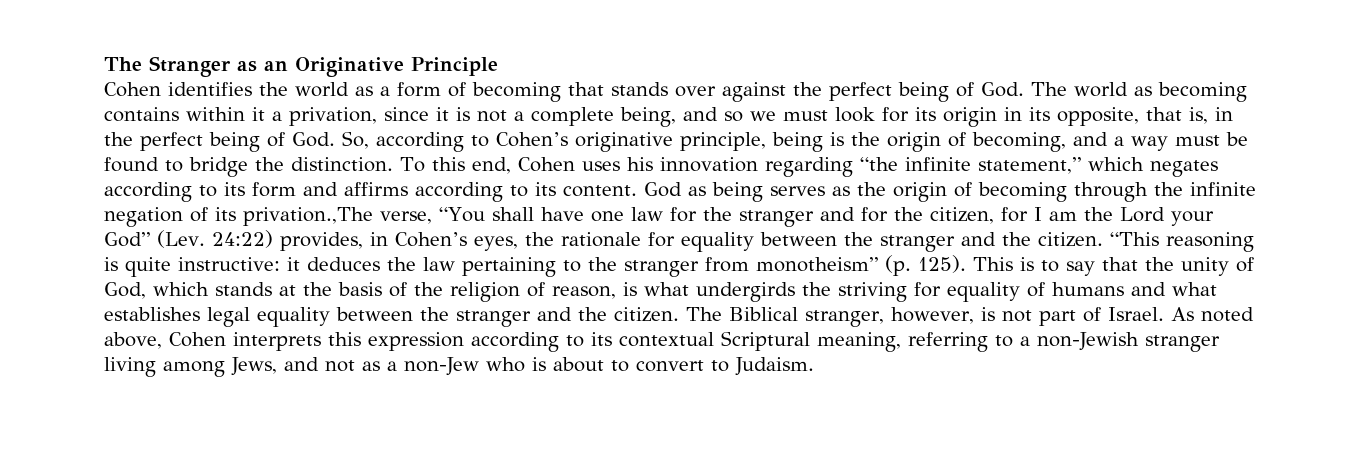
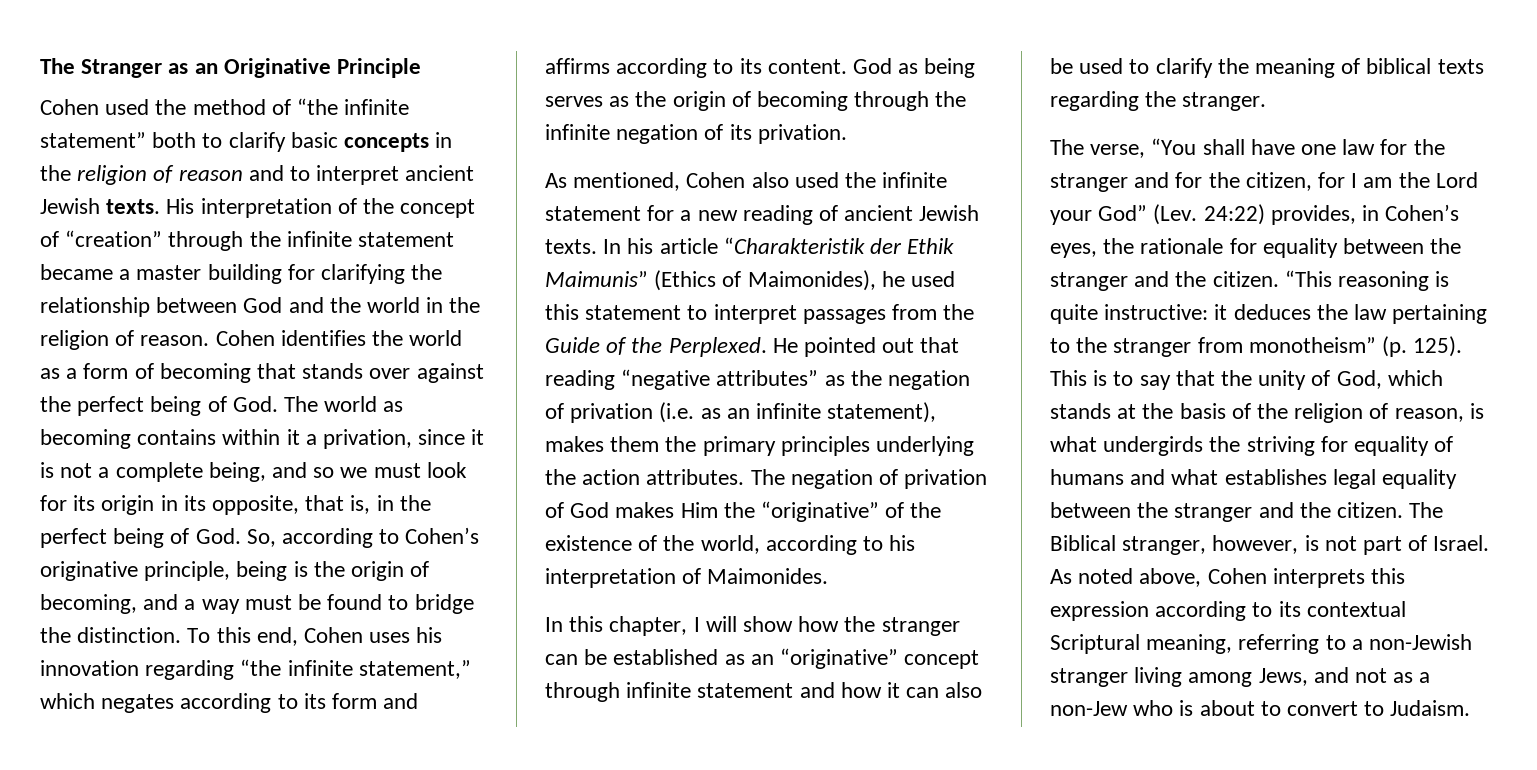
- Cohen identifies the world as a form of becoming that stands over against the perfect being of God. The world as becoming contains within it a privation, since it is not a complete being, and so we must look for its origin in its opposite, that is, in the perfect being of God. So, according to Cohen’s originative principle, being is the origin of becoming, and a way must be found to bridge the distinction.
+ Cohen used the method of “the infinite statement” both to clarify basic concepts in the religion of reason and to interpret ancient Jewish texts. His interpretation of the concept of “creation” through the infinite statement became a master building for clarifying the relationship between God and the world in the religion of reason. Cohen identifies the world as a form of becoming that stands over against the perfect being of God. The world as becoming contains within it a privation, since it is not a complete being, and so we must look for its origin in its opposite, that is, in the perfect being of God. So, according to Cohen’s originative principle, being is the origin of becoming, and a way must be found to bridge the distinction.
- God as being serves as the origin of becoming through the infinite negation of its privation.,The verse, “You shall have one law for the stranger and for the citizen, for I am the Lord your God” (Lev. 24:22) provides, in Cohen’s eyes, the rationale for equality between the stranger and the citizen.
+ God as being serves as the origin of becoming through the infinite negation of its privation.
+ As mentioned, Cohen also used the infinite statement for a new reading of ancient Jewish texts. In his article “Charakteristik der Ethik Maimunis” (Ethics of Maimonides), he used this statement to interpret passages from the Guide of the Perplexed. He pointed out that reading “negative attributes” as the negation of privation (i.e. as an infinite statement), makes them the primary principles underlying the action attributes. The negation of privation of God makes Him the “originative” of the existence of the world, according to his interpretation of Maimonides.
+ In this chapter, I will show how the stranger can be established as an “originative” concept through infinite statement and how it can also be used to clarify the meaning of biblical texts regarding the stranger.
+ The verse, “You shall have one law for the stranger and for the citizen, for I am the Lord your God” (Lev. 24:22) provides, in Cohen’s eyes, the rationale for equality between the stranger and the citizen.

